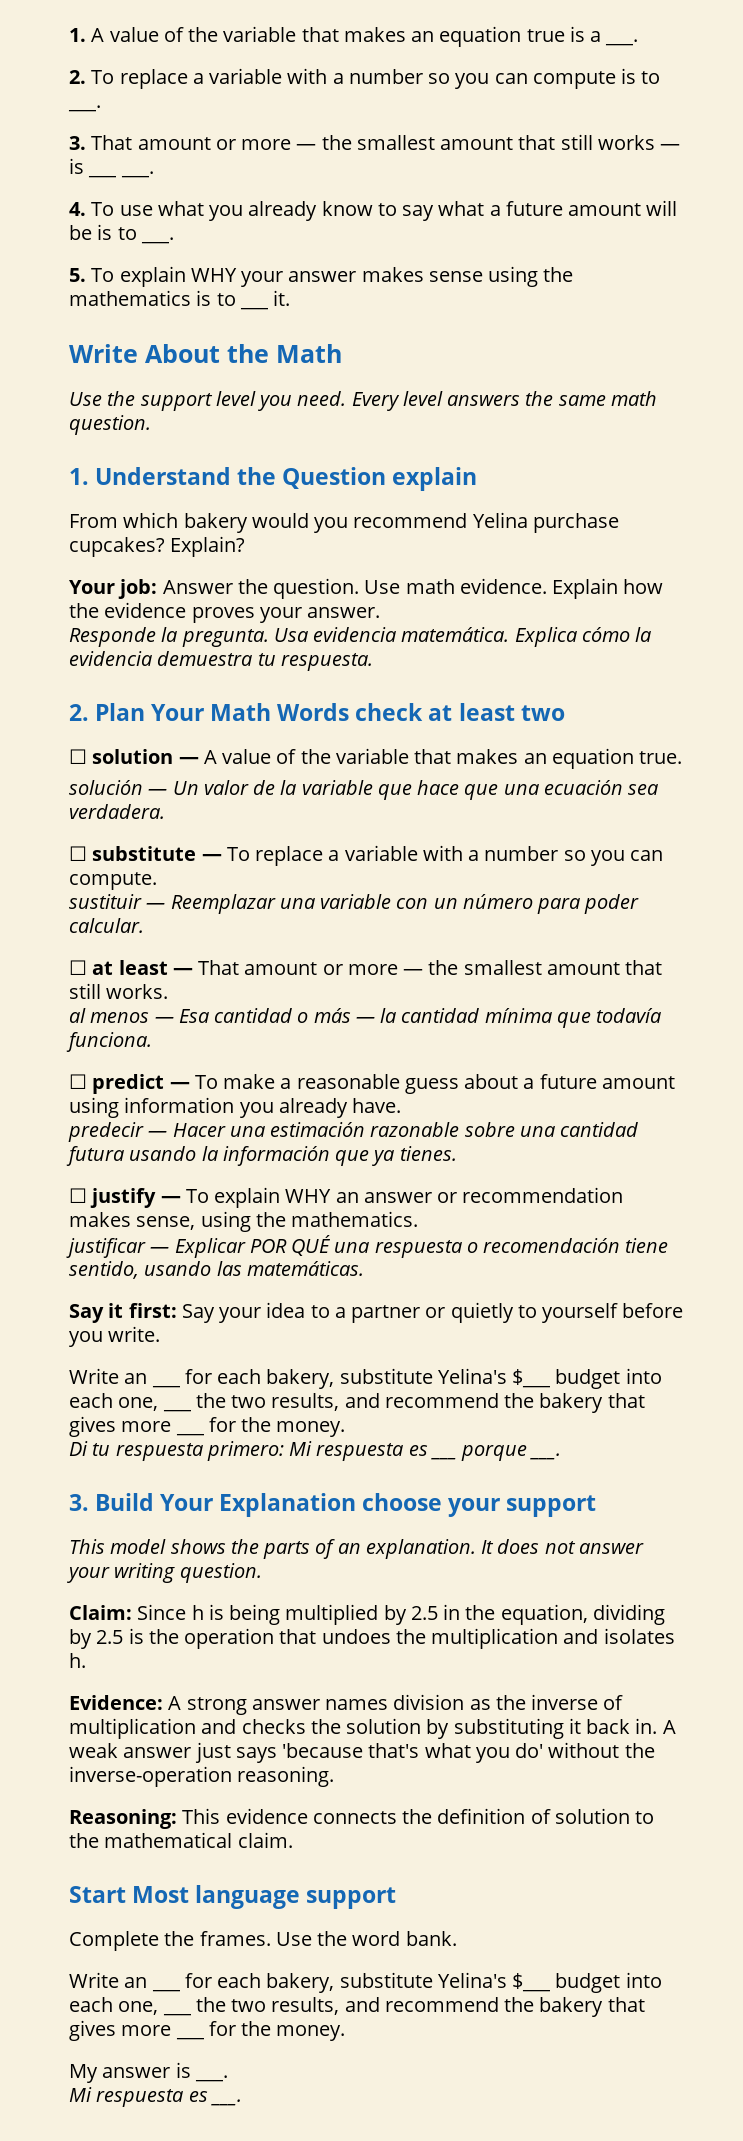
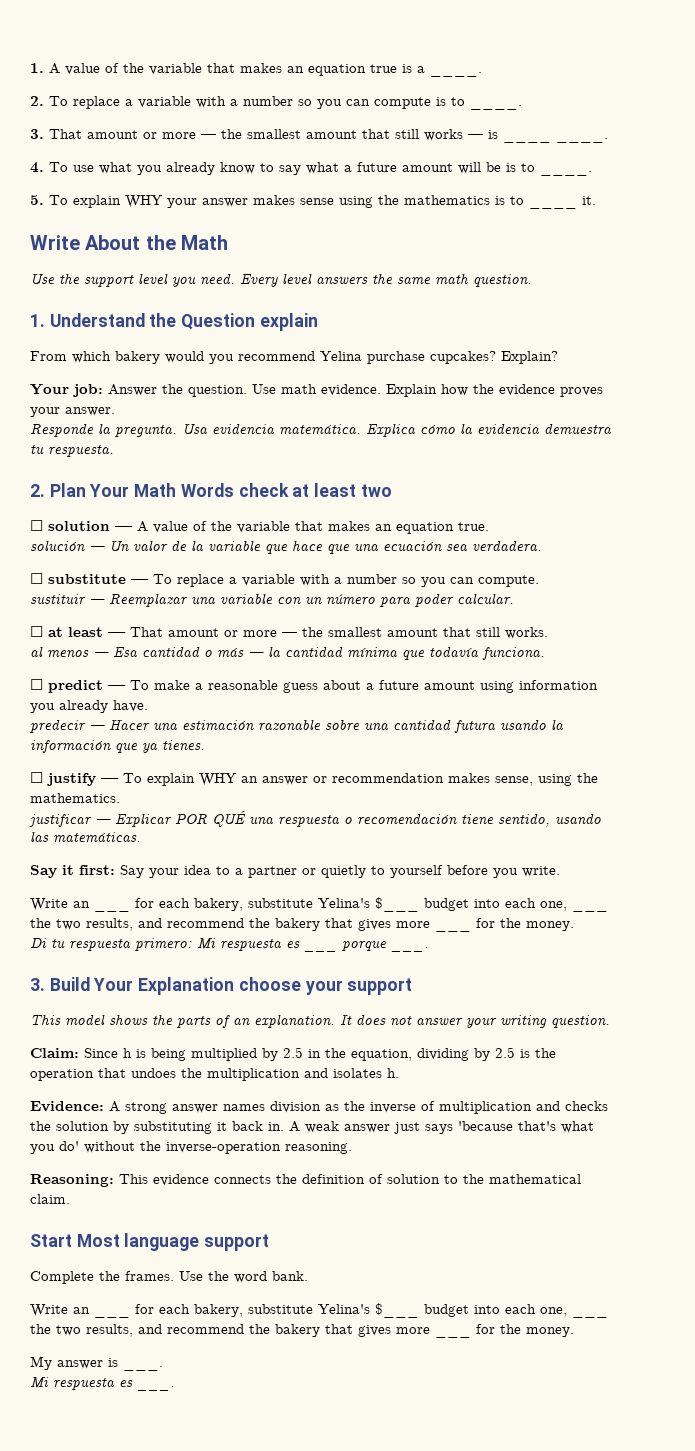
- 1. A value of the variable that makes an equation true is a ___.
+ 1. A value of the variable that makes an equation true is a ____.
- 2. To replace a variable with a number so you can compute is to ___.
+ 2. To replace a variable with a number so you can compute is to ____.
- 3. That amount or more — the smallest amount that still works — is ___ ___.
+ 3. That amount or more — the smallest amount that still works — is ____ ____.
- 4. To use what you already know to say what a future amount will be is to ___.
+ 4. To use what you already know to say what a future amount will be is to ____.
- 5. To explain WHY your answer makes sense using the mathematics is to ___ it.
+ 5. To explain WHY your answer makes sense using the mathematics is to ____ it.

